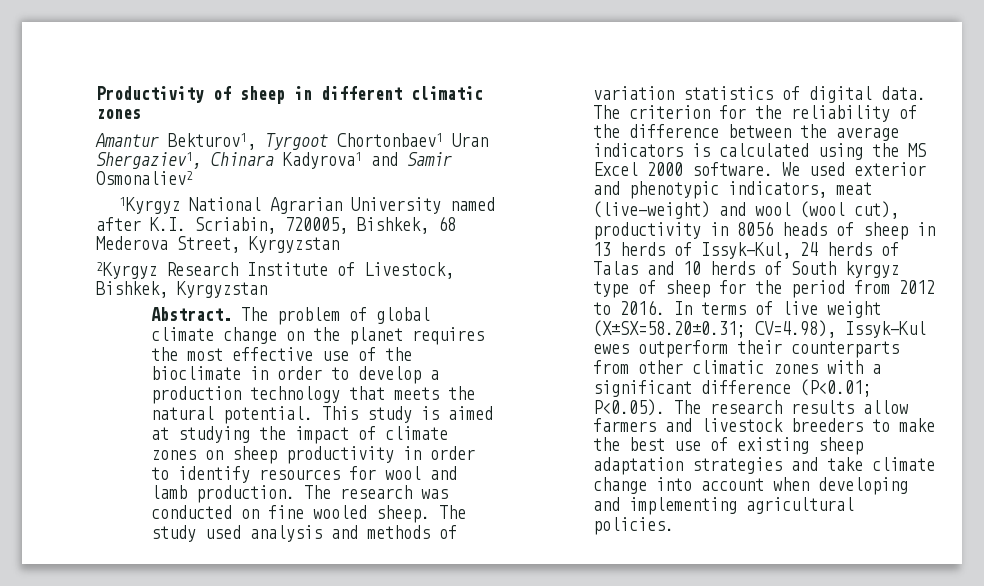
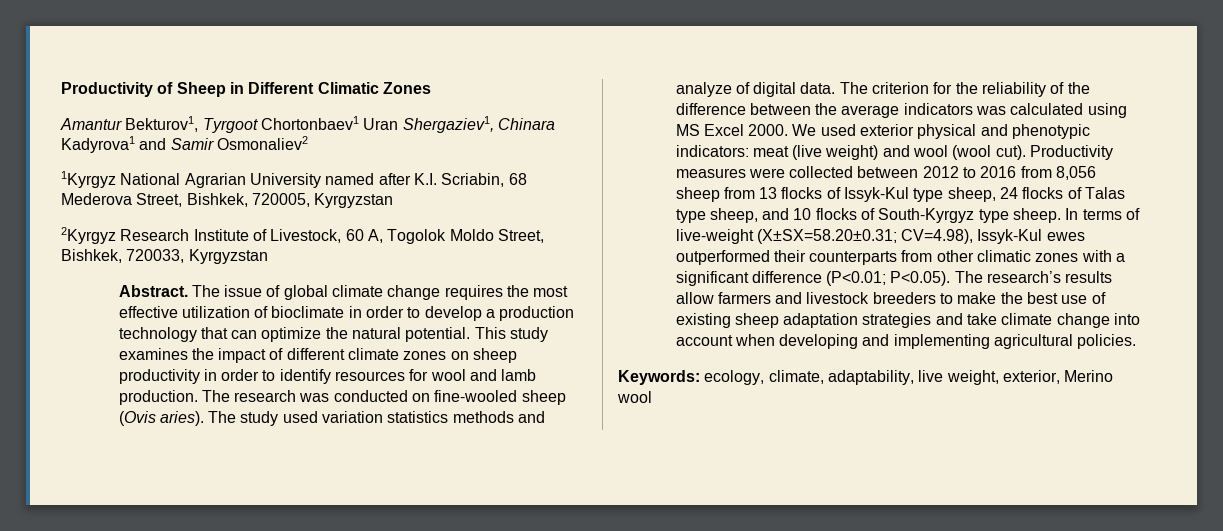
- Productivity of sheep in different climatic zones
+ Productivity of Sheep in Different Climatic Zones
- 1Kyrgyz National Agrarian University named after K.I. Scriabin, 720005, Bishkek, 68 Mederova Street, Kyrgyzstan
+ 1Kyrgyz National Agrarian University named after K.I. Scriabin, 68 Mederova Street, Bishkek, 720005, Kyrgyzstan
- 2Kyrgyz Research Institute of Livestock, Bishkek, Kyrgyzstan
+ 2Kyrgyz Research Institute of Livestock, 60 A, Togolok Moldo Street, Bishkek, 720033, Kyrgyzstan
- The problem of global climate change on the planet requires the most effective use of the bioclimate in order to develop a production technology that meets the natural potential.
+ The issue of global climate change requires the most effective utilization of bioclimate in order to develop a production technology that can optimize the natural potential.
- This study is aimed at studying the impact of climate zones on sheep productivity in order to identify resources for wool and lamb production.
+ This study examines the impact of different climate zones on sheep productivity in order to identify resources for wool and lamb production.
- The research was conducted on fine wooled sheep. The study used analysis and methods of variation statistics of digital data.
+ The research was conducted on fine-wooled sheep (Ovis aries). The study used variation statistics methods and analyze of digital data.
- The criterion for the reliability of the difference between the average indicators is calculated using the MS Excel 2000 software.
+ The criterion for the reliability of the difference between the average indicators was calculated using MS Excel 2000.
- We used exterior and phenotypic indicators, meat (live-weight) and wool (wool cut), productivity in 8056 heads of sheep in 13 herds of Issyk-Kul, 24 herds of Talas and 10 herds of South kyrgyz type of sheep for the period from 2012 to 2016.
+ We used exterior physical and phenotypic indicators: meat (live weight) and wool (wool cut). Productivity measures were collected between 2012 to 2016 from 8,056 sheep from 13 flocks of Issyk-Kul type sheep, 24 flocks of Talas type sheep, and 10 flocks of South-Kyrgyz type sheep.
- In terms of live weight (X±SX=58.20±0.31; CV=4.98), Issyk-Kul ewes outperform their counterparts from other climatic zones with a significant difference (P<0.01; P<0.05). The research results allow farmers and livestock breeders to make the best use of existing sheep adaptation strategies and take climate change into account when developing and implementing agricultural policies.
+ In terms of live-weight (X±SX=58.20±0.31; CV=4.98), Issyk-Kul ewes outperformed their counterparts from other climatic zones with a significant difference (P<0.01; P<0.05). The research’s results allow farmers and livestock breeders to make the best use of existing sheep adaptation strategies and take climate change into account when developing and implementing agricultural policies.
+ Keywords: ecology, climate, adaptability, live weight, exterior, Merino wool

